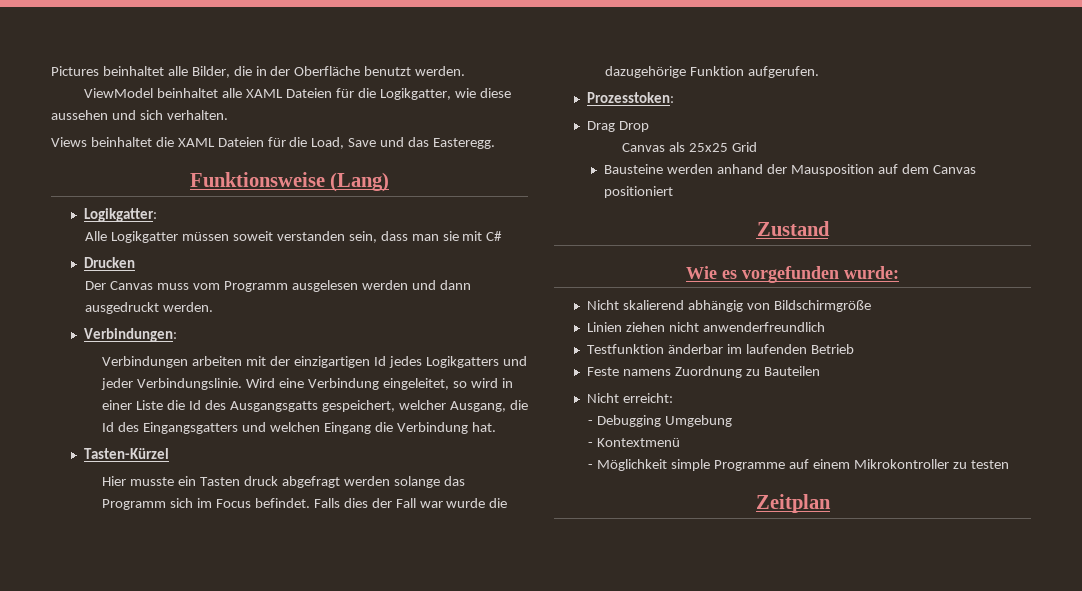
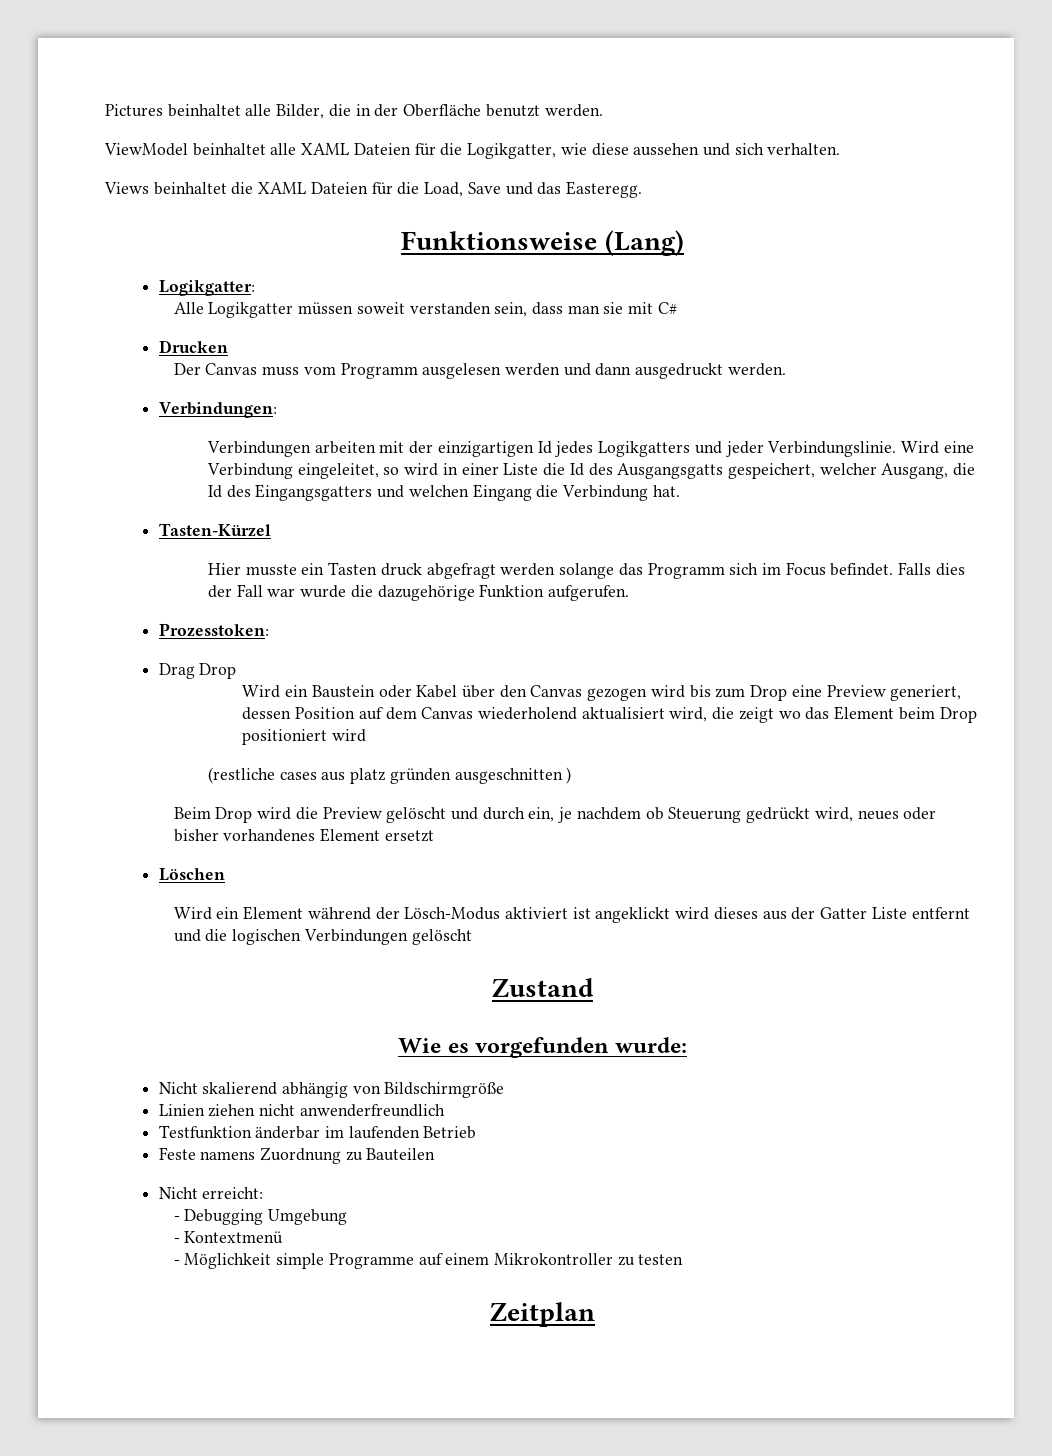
- Canvas als 25x25 Grid
- Bausteine werden anhand der Mausposition auf dem Canvas positioniert
+ Wird ein Baustein oder Kabel über den Canvas gezogen wird bis zum Drop eine Preview generiert, dessen Position auf dem Canvas wiederholend aktualisiert wird, die zeigt wo das Element beim Drop positioniert wird
+ (restliche cases aus platz gründen ausgeschnitten )
+ Beim Drop wird die Preview gelöscht und durch ein, je nachdem ob Steuerung gedrückt wird, neues oder bisher vorhandenes Element ersetzt
+ Löschen
+ Wird ein Element während der Lösch-Modus aktiviert ist angeklickt wird dieses aus der Gatter Liste entfernt und die logischen Verbindungen gelöscht

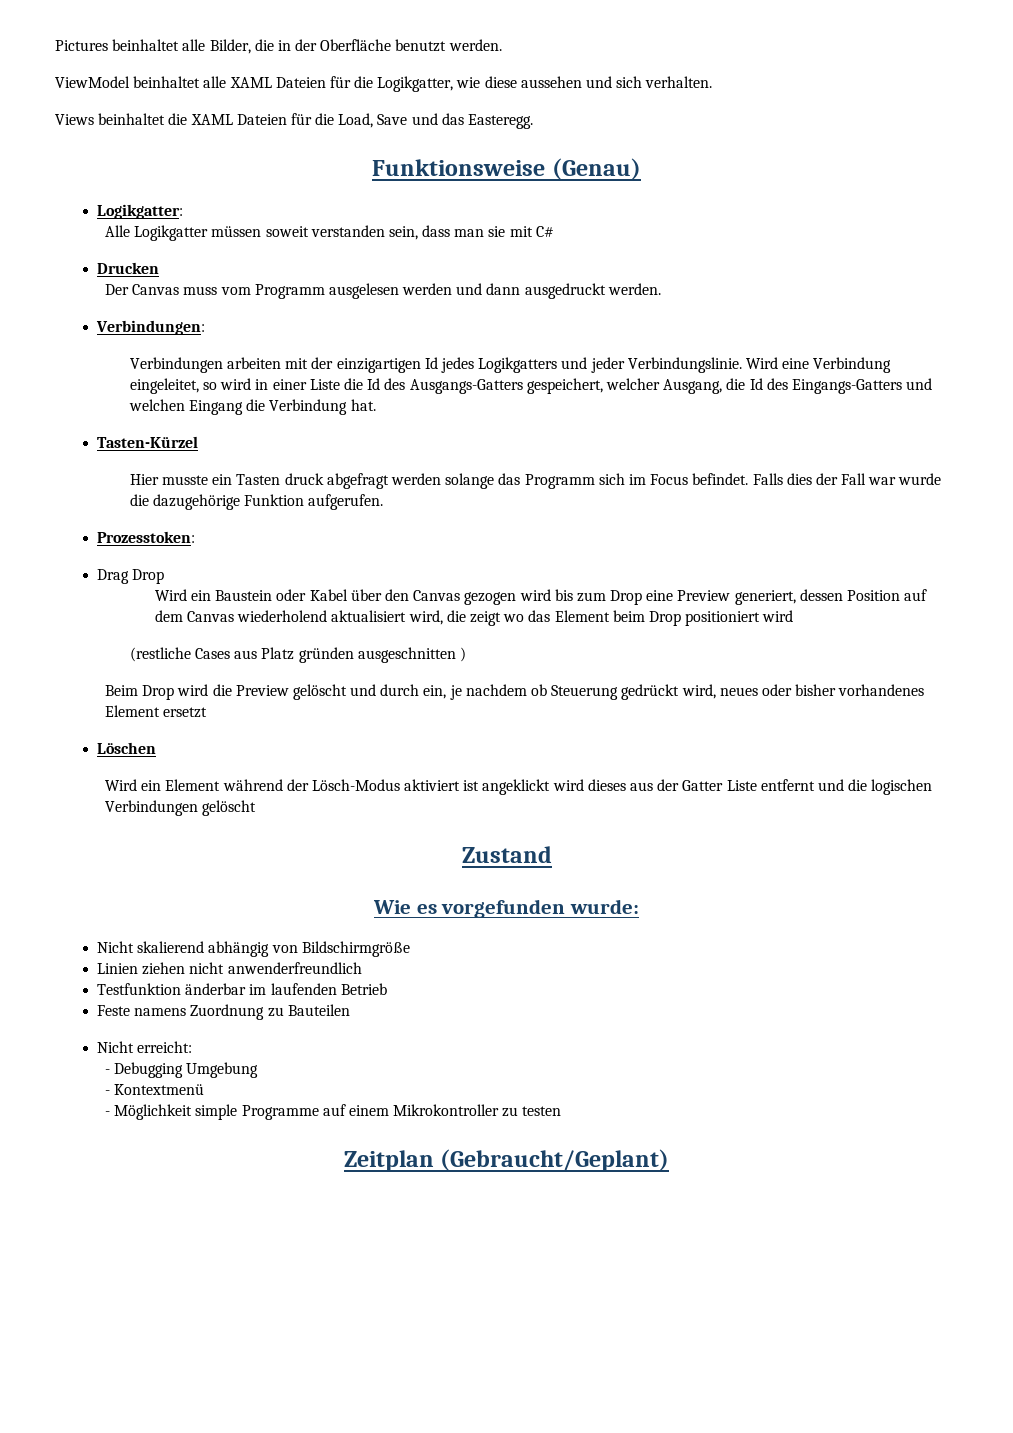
- Funktionsweise (Lang)
+ Funktionsweise (Genau)
- Wird eine Verbindung eingeleitet, so wird in einer Liste die Id des Ausgangsgatts gespeichert, welcher Ausgang, die Id des Eingangsgatters und welchen Eingang die Verbindung hat.
+ Wird eine Verbindung eingeleitet, so wird in einer Liste die Id des Ausgangs-Gatters gespeichert, welcher Ausgang, die Id des Eingangs-Gatters und welchen Eingang die Verbindung hat.
- (restliche cases aus platz gründen ausgeschnitten )
+ (restliche Cases aus Platz gründen ausgeschnitten )
- Zeitplan
+ Zeitplan (Gebraucht/Geplant)

